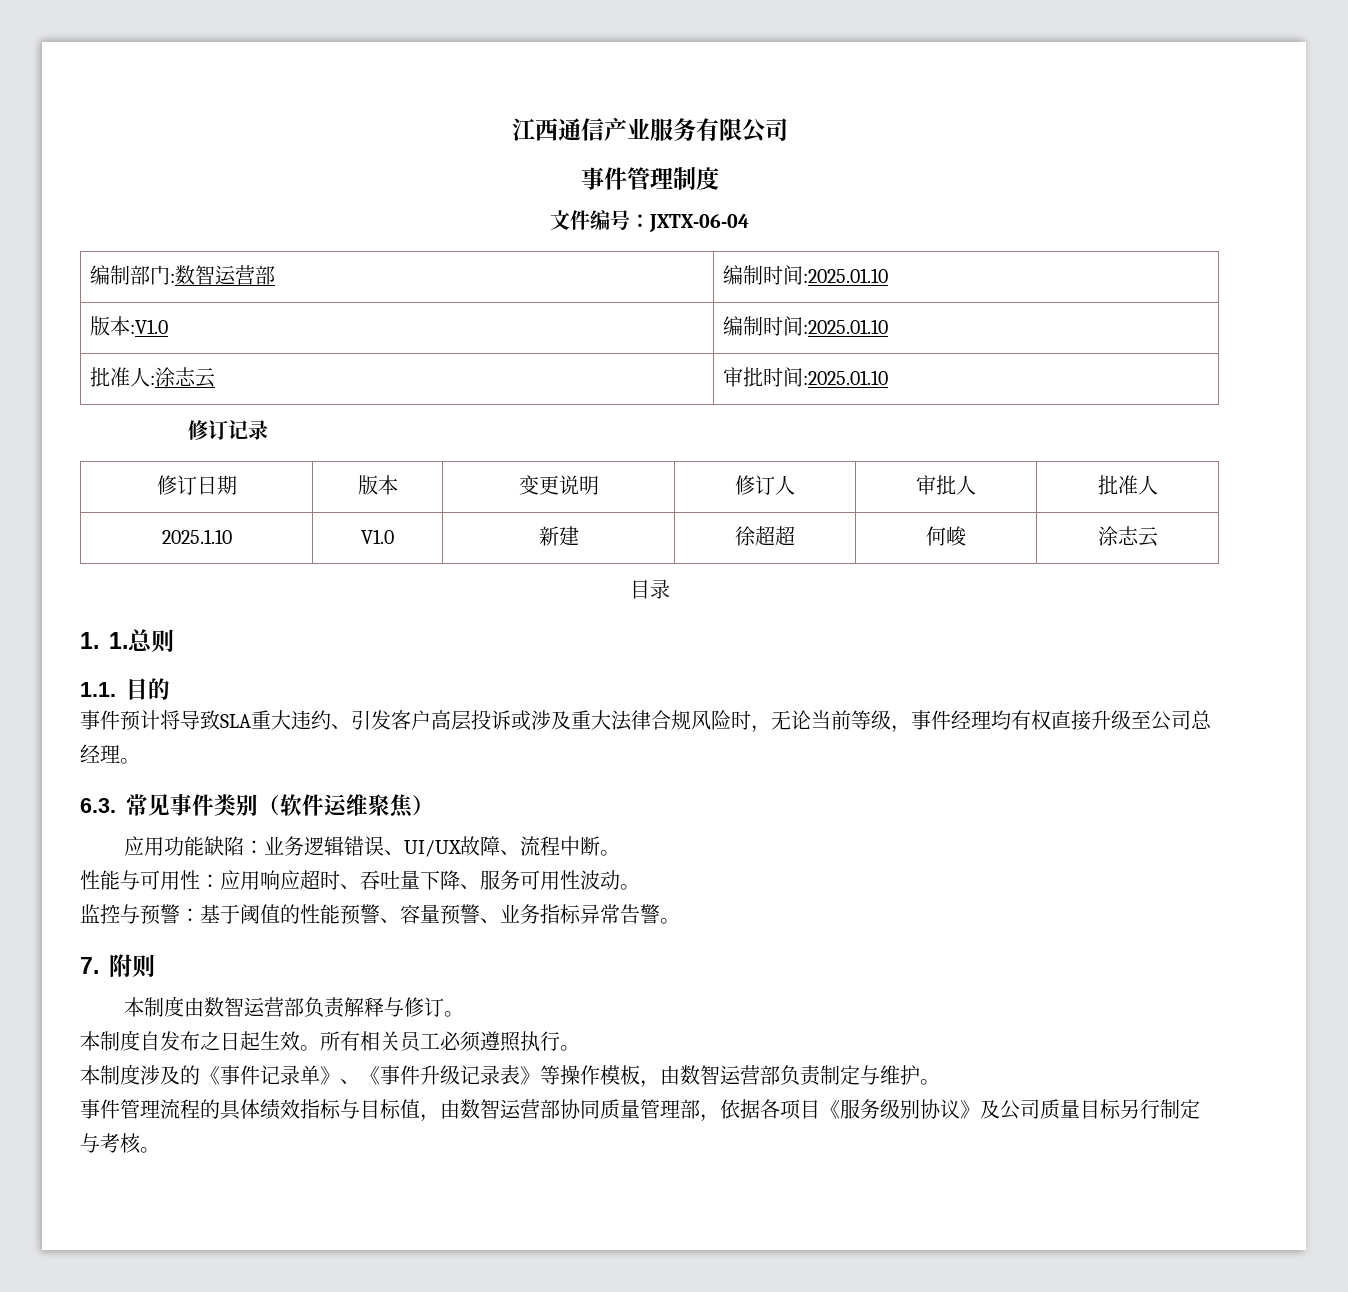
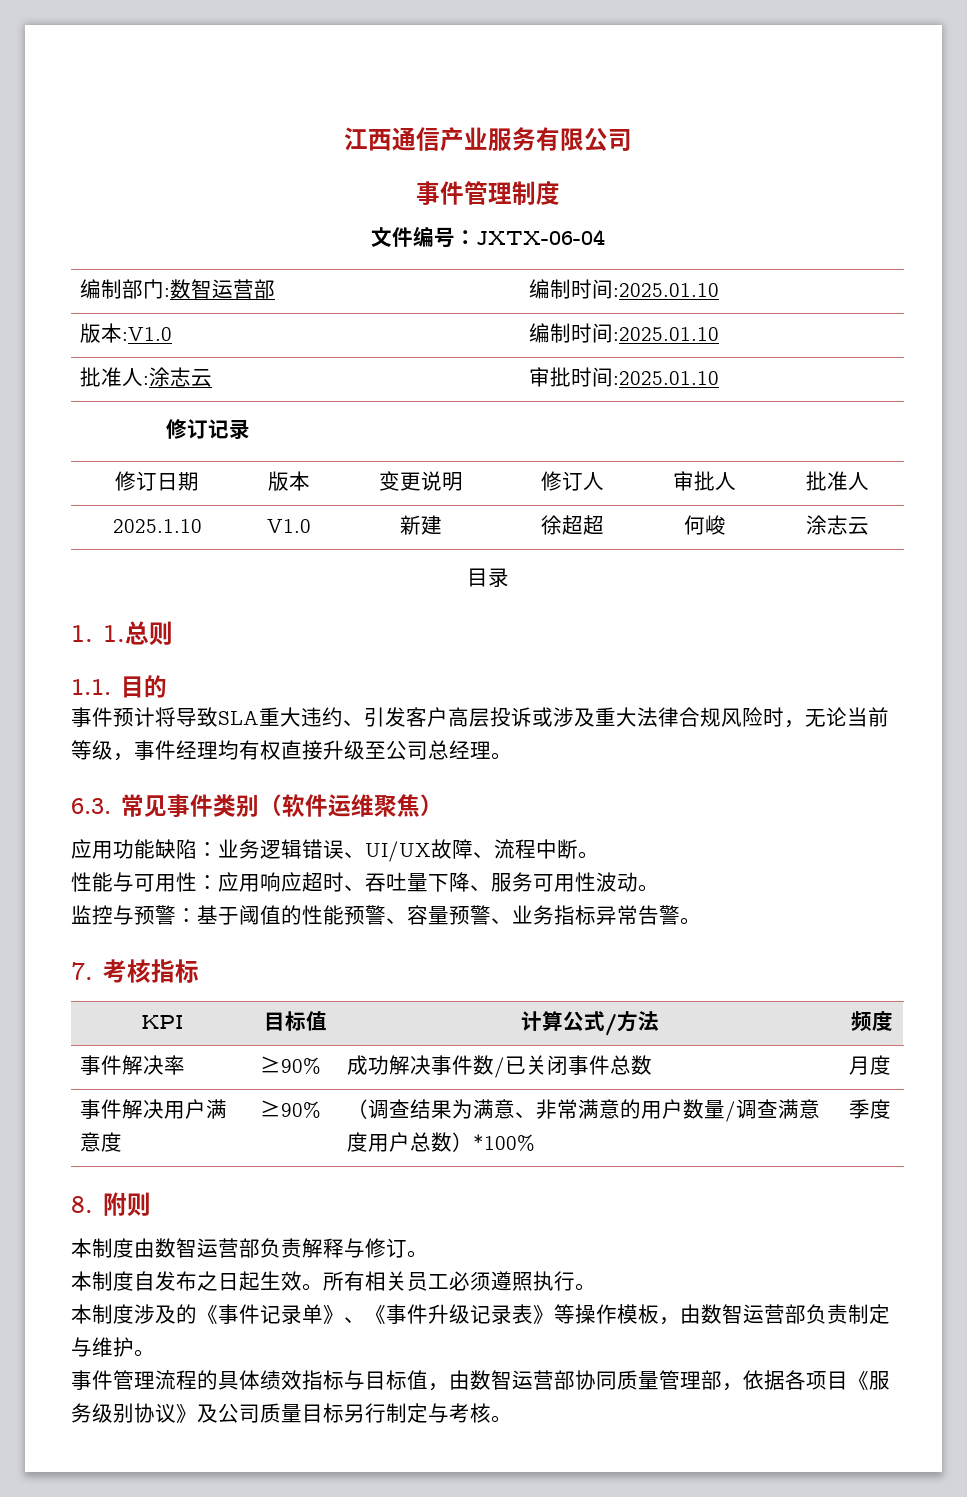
- 7.附则
+ 7.考核指标
+ KPI | 目标值 | 计算公式/方法 | 频度
+ 事件解决率 | ≥90% | 成功解决事件数/已关闭事件总数 | 月度
+ 事件解决用户满意度 | ≥90% | （调查结果为满意、非常满意的用户数量/调查满意度用户总数）*100% | 季度
+ 8.附则

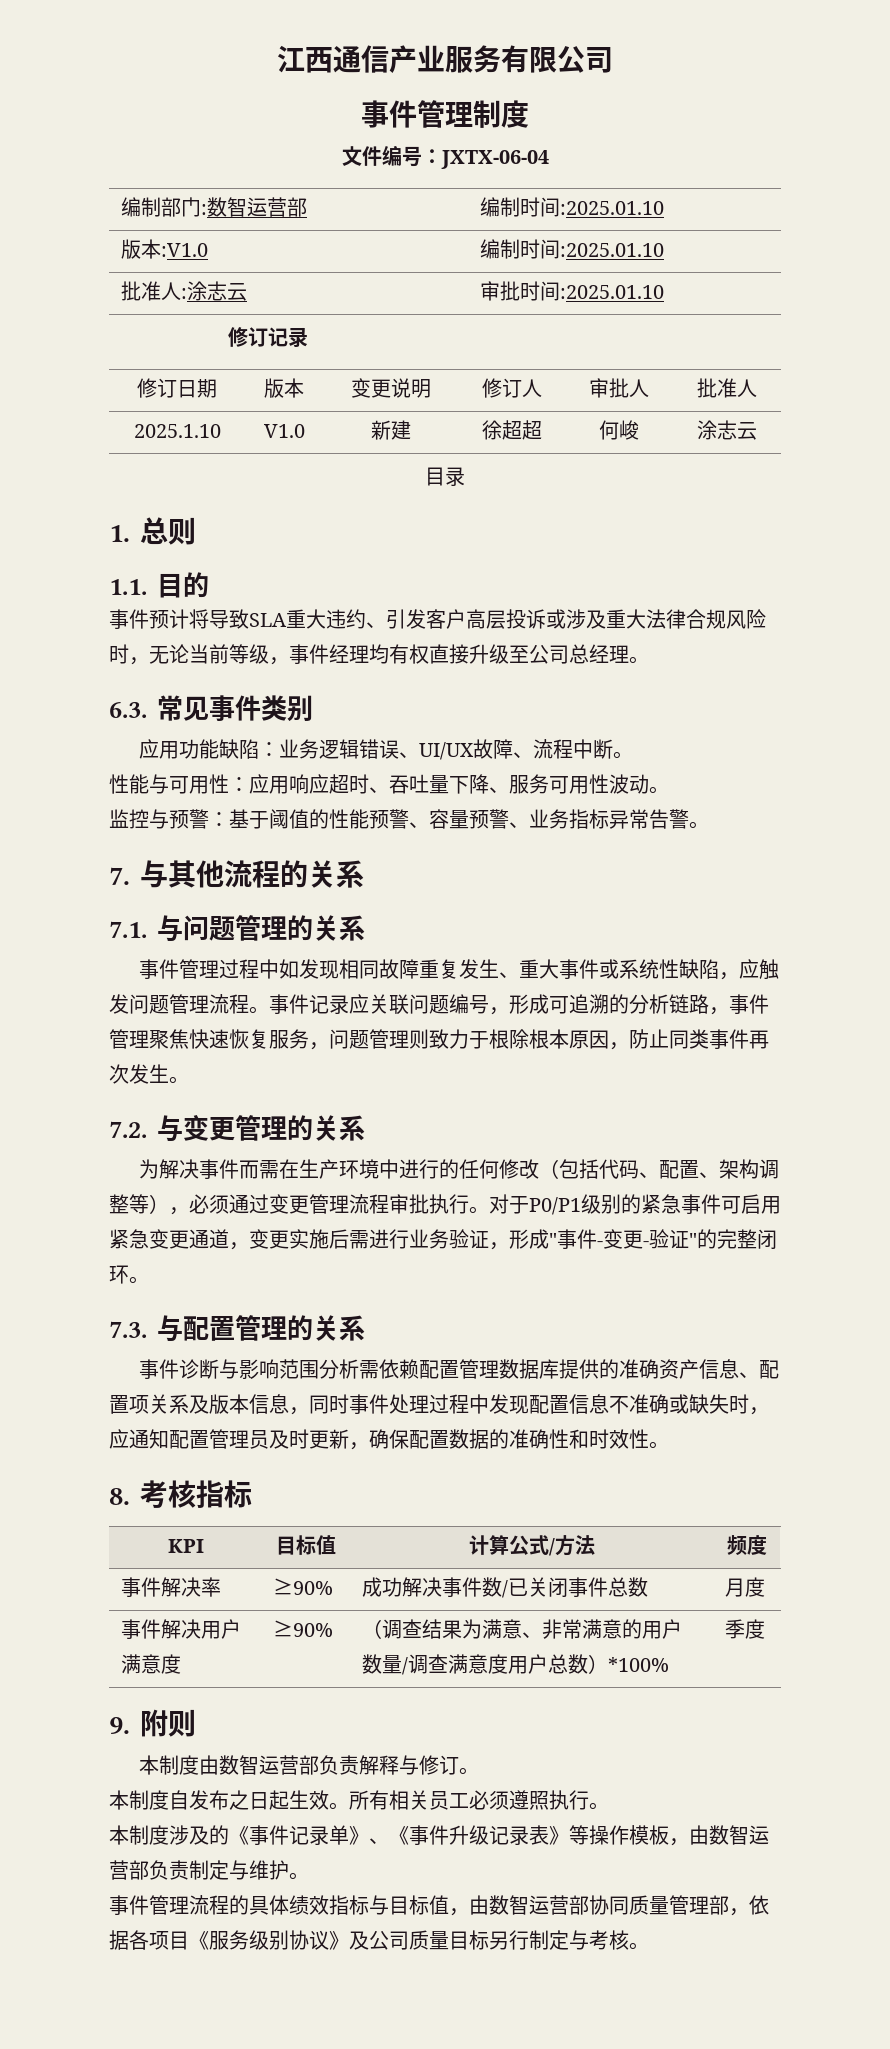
- 1. 1.总则
+ 1.总则
- 6.3.常见事件类别（软件运维聚焦）
+ 6.3.常见事件类别
- 7.考核指标
+ 7.与其他流程的关系
+ 7.1.与问题管理的关系
+ 事件管理过程中如发现相同故障重复发生、重大事件或系统性缺陷，应触发问题管理流程。事件记录应关联问题编号，形成可追溯的分析链路，事件管理聚焦快速恢复服务，问题管理则致力于根除根本原因，防止同类事件再次发生。
+ 7.2.与变更管理的关系
+ 为解决事件而需在生产环境中进行的任何修改（包括代码、配置、架构调整等），必须通过变更管理流程审批执行。对于P0/P1级别的紧急事件可启用紧急变更通道，变更实施后需进行业务验证，形成"事件-变更-验证"的完整闭环。
+ 7.3.与配置管理的关系
+ 事件诊断与影响范围分析需依赖配置管理数据库提供的准确资产信息、配置项关系及版本信息，同时事件处理过程中发现配置信息不准确或缺失时，应通知配置管理员及时更新，确保配置数据的准确性和时效性。
+ 8.考核指标
- 8.附则
+ 9.附则

